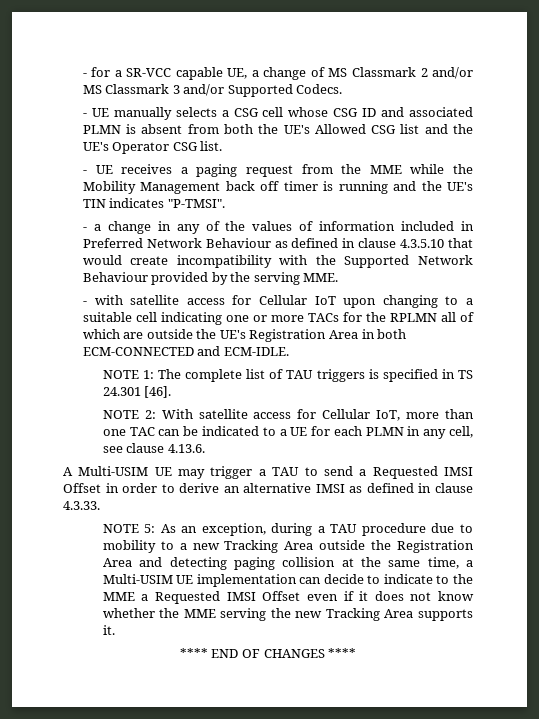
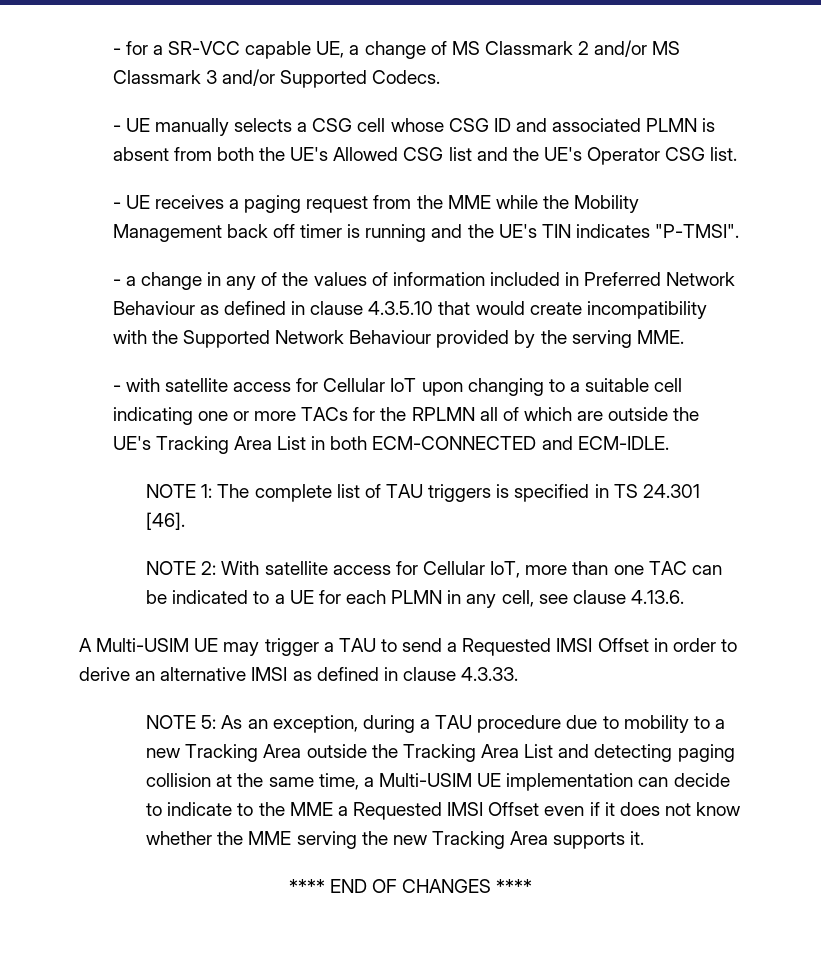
- - with satellite access for Cellular IoT upon changing to a suitable cell indicating one or more TACs for the RPLMN all of which are outside the UE's Registration Area in both ECM-CONNECTED and ECM-IDLE.
+ - with satellite access for Cellular IoT upon changing to a suitable cell indicating one or more TACs for the RPLMN all of which are outside the UE's Tracking Area List in both ECM-CONNECTED and ECM-IDLE.
- NOTE 5: As an exception, during a TAU procedure due to mobility to a new Tracking Area outside the Registration Area and detecting paging collision at the same time, a Multi-USIM UE implementation can decide to indicate to the MME a Requested IMSI Offset even if it does not know whether the MME serving the new Tracking Area supports it.
+ NOTE 5: As an exception, during a TAU procedure due to mobility to a new Tracking Area outside the Tracking Area List and detecting paging collision at the same time, a Multi-USIM UE implementation can decide to indicate to the MME a Requested IMSI Offset even if it does not know whether the MME serving the new Tracking Area supports it.

